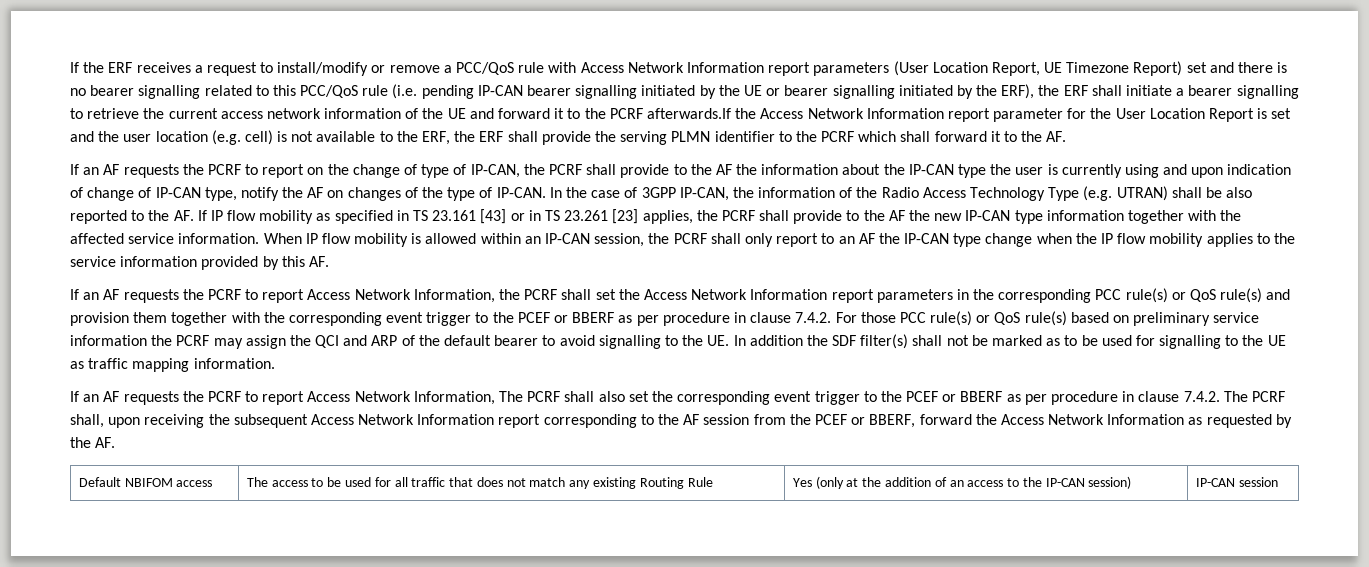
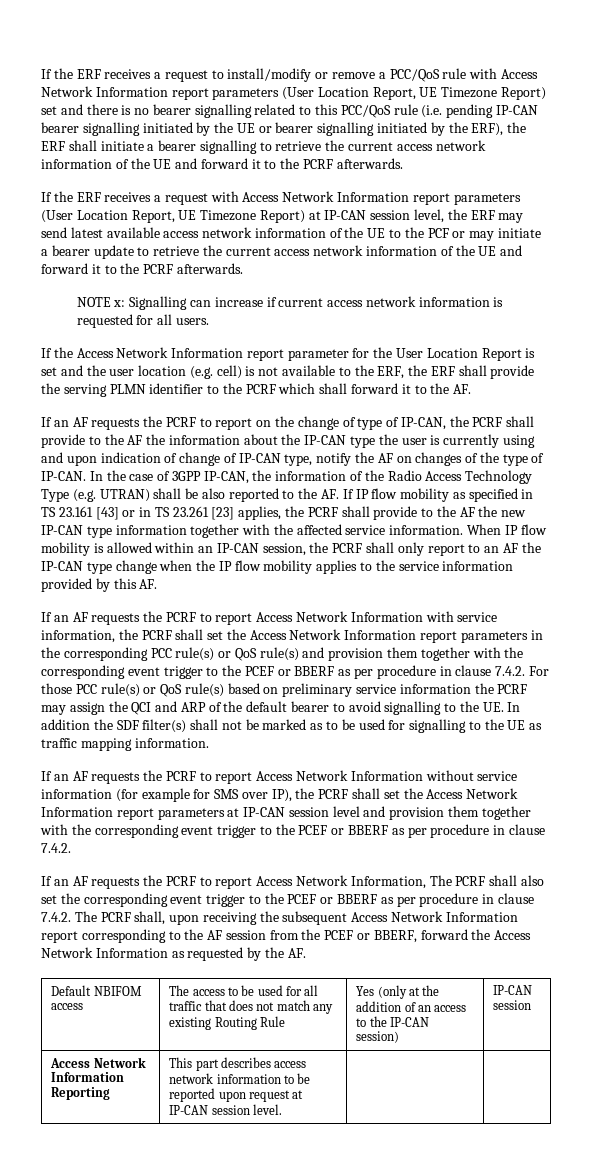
- If the ERF receives a request to install/modify or remove a PCC/QoS rule with Access Network Information report parameters (User Location Report, UE Timezone Report) set and there is no bearer signalling related to this PCC/QoS rule (i.e. pending IP-CAN bearer signalling initiated by the UE or bearer signalling initiated by the ERF), the ERF shall initiate a bearer signalling to retrieve the current access network information of the UE and forward it to the PCRF afterwards.If the Access Network Information report parameter for the User Location Report is set and the user location (e.g. cell) is not available to the ERF, the ERF shall provide the serving PLMN identifier to the PCRF which shall forward it to the AF.
+ If the ERF receives a request to install/modify or remove a PCC/QoS rule with Access Network Information report parameters (User Location Report, UE Timezone Report) set and there is no bearer signalling related to this PCC/QoS rule (i.e. pending IP-CAN bearer signalling initiated by the UE or bearer signalling initiated by the ERF), the ERF shall initiate a bearer signalling to retrieve the current access network information of the UE and forward it to the PCRF afterwards.
+ If the ERF receives a request with Access Network Information report parameters (User Location Report, UE Timezone Report) at IP-CAN session level, the ERF may send latest available access network information of the UE to the PCF or may initiate a bearer update to retrieve the current access network information of the UE and forward it to the PCRF afterwards.
+ NOTE x: Signalling can increase if current access network information is requested for all users.
+ If the Access Network Information report parameter for the User Location Report is set and the user location (e.g. cell) is not available to the ERF, the ERF shall provide the serving PLMN identifier to the PCRF which shall forward it to the AF.
- If an AF requests the PCRF to report Access Network Information, the PCRF shall set the Access Network Information report parameters in the corresponding PCC rule(s) or QoS rule(s) and provision them together with the corresponding event trigger to the PCEF or BBERF as per procedure in clause 7.4.2. For those PCC rule(s) or QoS rule(s) based on preliminary service information the PCRF may assign the QCI and ARP of the default bearer to avoid signalling to the UE. In addition the SDF filter(s) shall not be marked as to be used for signalling to the UE as traffic mapping information.
+ If an AF requests the PCRF to report Access Network Information with service information, the PCRF shall set the Access Network Information report parameters in the corresponding PCC rule(s) or QoS rule(s) and provision them together with the corresponding event trigger to the PCEF or BBERF as per procedure in clause 7.4.2. For those PCC rule(s) or QoS rule(s) based on preliminary service information the PCRF may assign the QCI and ARP of the default bearer to avoid signalling to the UE. In addition the SDF filter(s) shall not be marked as to be used for signalling to the UE as traffic mapping information.
+ If an AF requests the PCRF to report Access Network Information without service information (for example for SMS over IP), the PCRF shall set the Access Network Information report parameters at IP-CAN session level and provision them together with the corresponding event trigger to the PCEF or BBERF as per procedure in clause 7.4.2.
+ Access Network Information Reporting | This part describes access network information to be reported upon request at IP-CAN session level. | |

